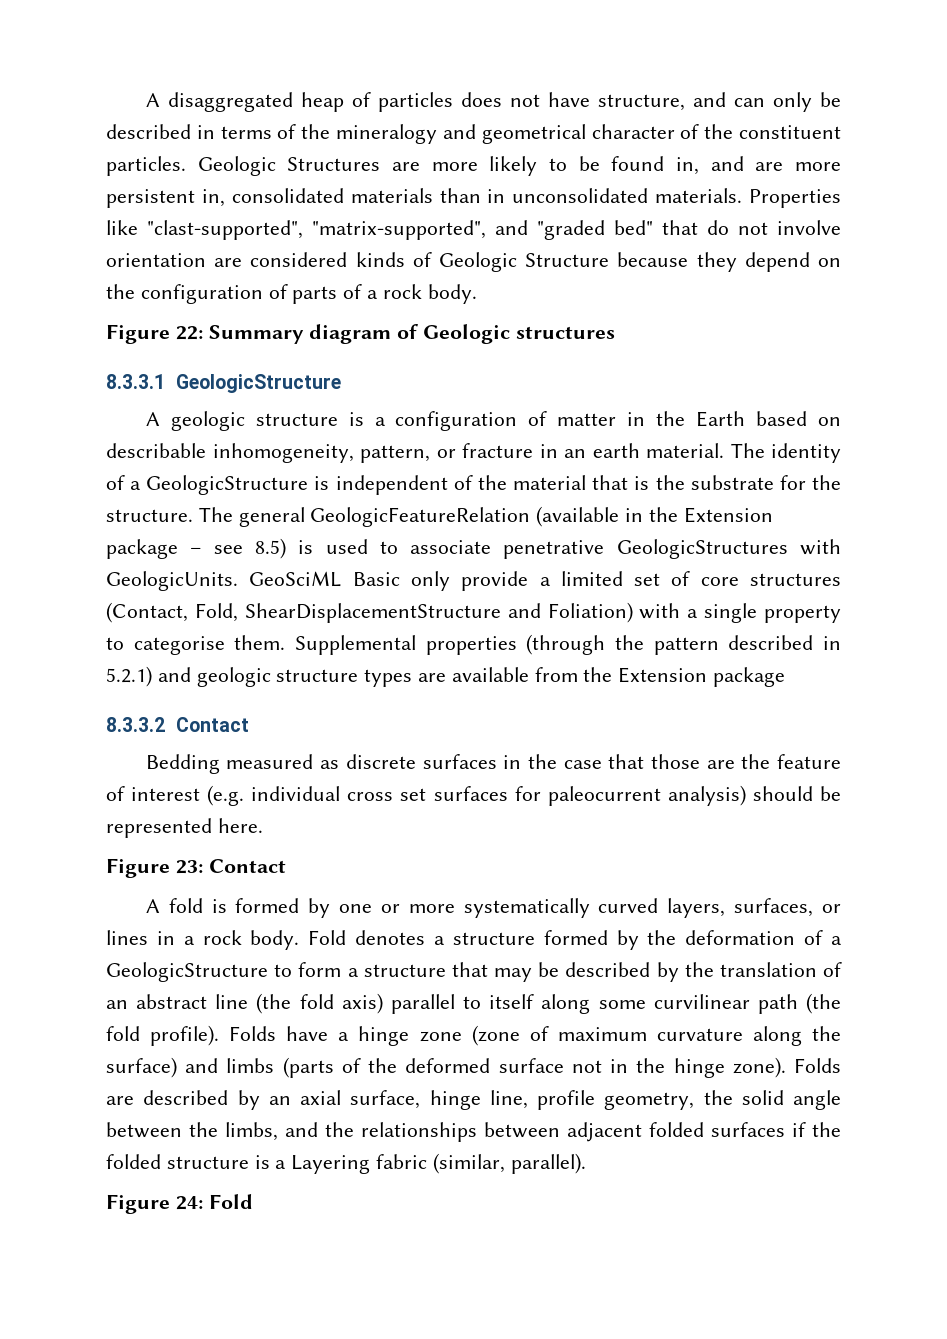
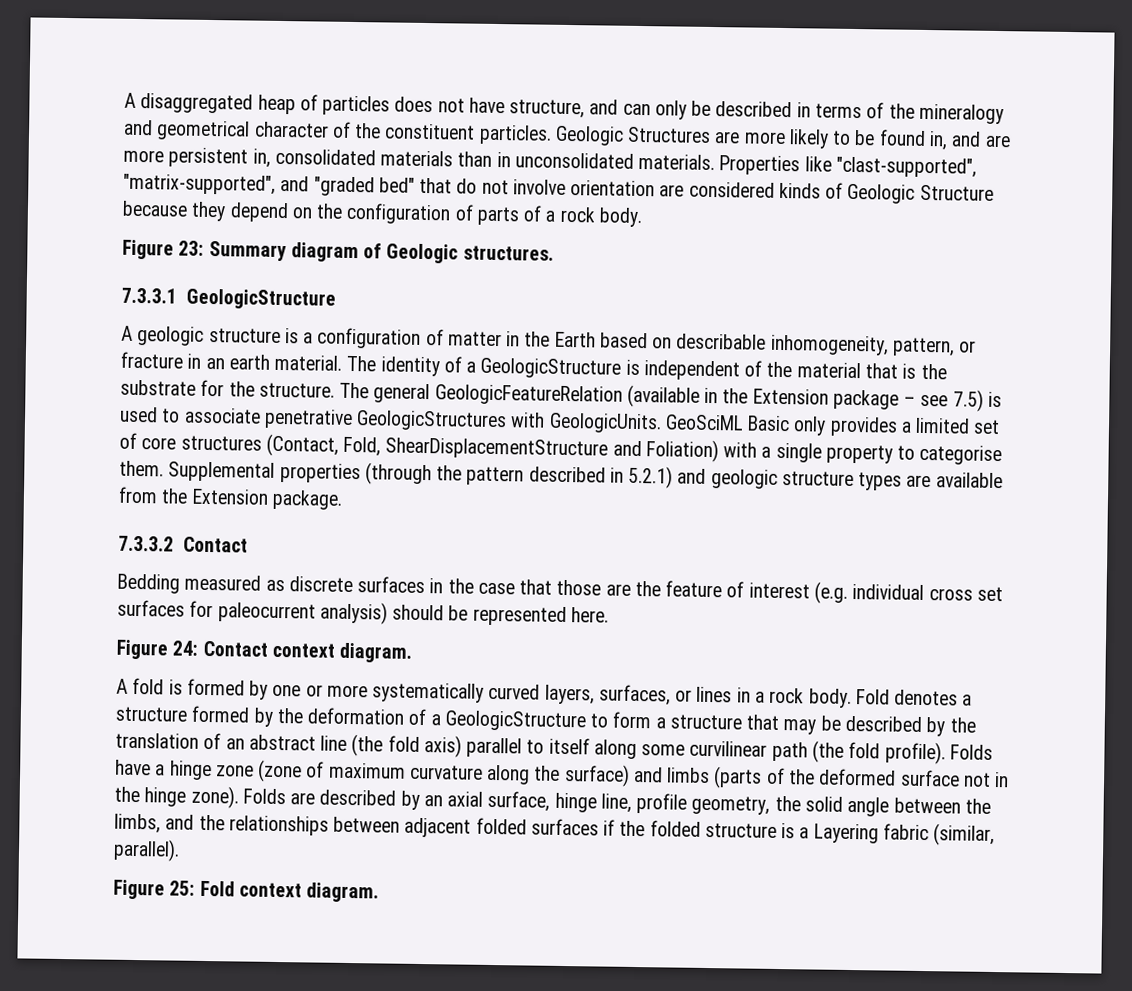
- Figure 22: Summary diagram of Geologic structures
- 8.3.3.1 GeologicStructure
+ Figure 23: Summary diagram of Geologic structures.
+ 7.3.3.1 GeologicStructure
- The general GeologicFeatureRelation (available in the Extension package – see 8.5) is used to associate penetrative GeologicStructures with GeologicUnits.
+ The general GeologicFeatureRelation (available in the Extension package – see 7.5) is used to associate penetrative GeologicStructures with GeologicUnits.
- GeoSciML Basic only provide a limited set of core structures (Contact, Fold, ShearDisplacementStructure and Foliation) with a single property to categorise them.
+ GeoSciML Basic only provides a limited set of core structures (Contact, Fold, ShearDisplacementStructure and Foliation) with a single property to categorise them.
- Supplemental properties (through the pattern described in 5.2.1) and geologic structure types are available from the Extension package
- 8.3.3.2 Contact
+ Supplemental properties (through the pattern described in 5.2.1) and geologic structure types are available from the Extension package.
+ 7.3.3.2 Contact
- Figure 23: Contact
+ Figure 24: Contact context diagram.
- Figure 24: Fold
+ Figure 25: Fold context diagram.

